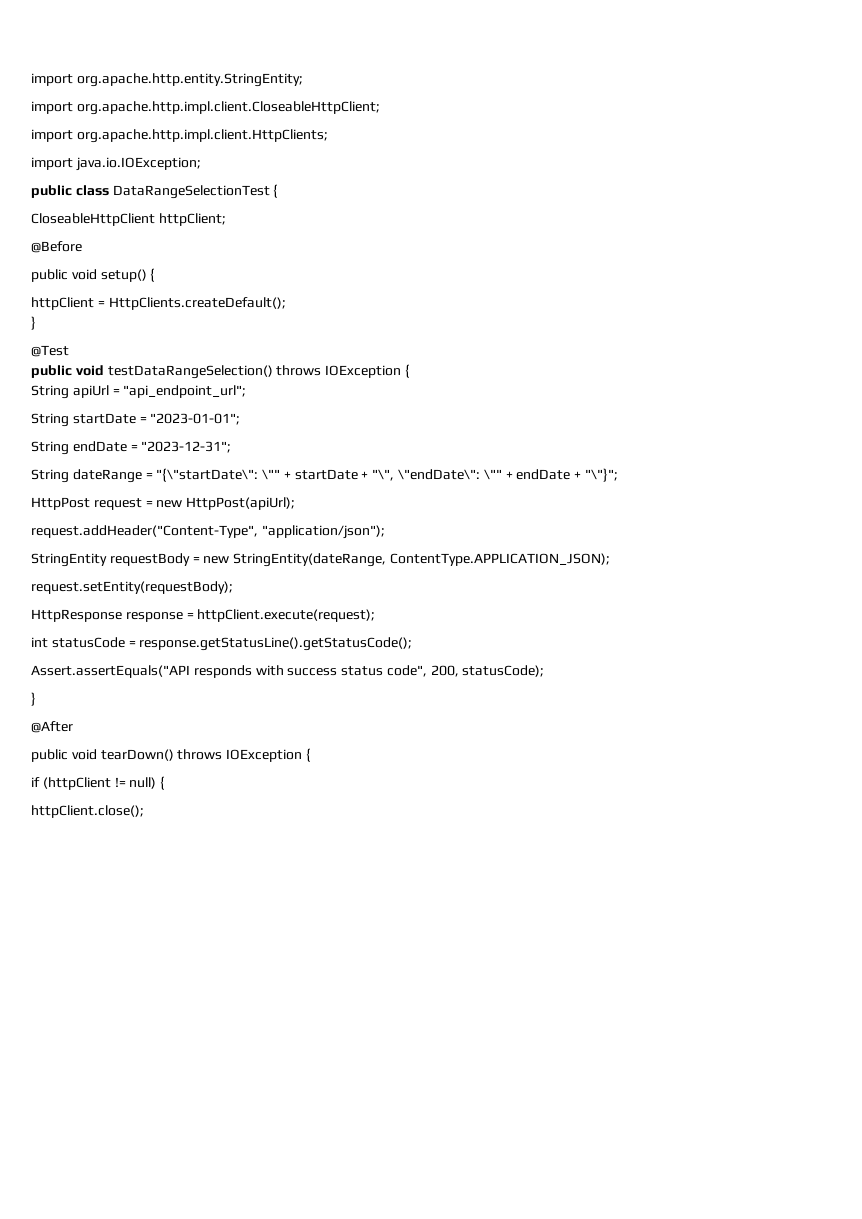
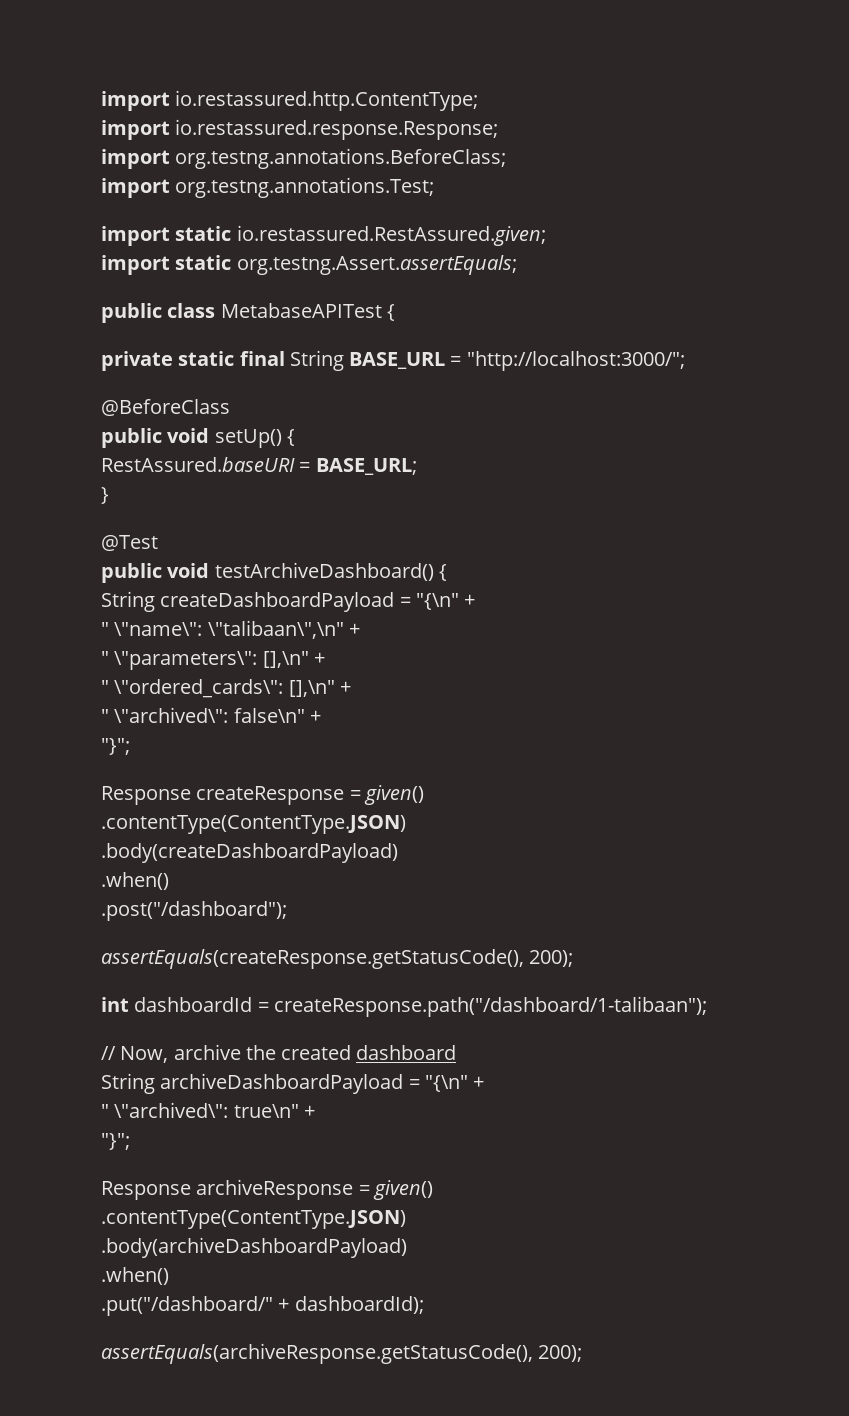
- import org.apache.http.entity.StringEntity;
- import org.apache.http.impl.client.CloseableHttpClient;
- import org.apache.http.impl.client.HttpClients;
- import java.io.IOException;
+ import io.restassured.http.ContentType;
+ import io.restassured.response.Response;
+ import org.testng.annotations.BeforeClass;
+ import org.testng.annotations.Test;
+ import static io.restassured.RestAssured.given;
+ import static org.testng.Assert.assertEquals;
- public class DataRangeSelectionTest {
- CloseableHttpClient httpClient;
- @Before
- public void setup() {
- httpClient = HttpClients.createDefault();
+ public class MetabaseAPITest {
+ private static final String BASE_URL = "http://localhost:3000/";
+ @BeforeClass
+ public void setUp() {
+ RestAssured.baseURI = BASE_URL;
- public void testDataRangeSelection() throws IOException {
+ public void testArchiveDashboard() {
- String apiUrl = "api_endpoint_url";
- String startDate = "2023-01-01";
- String endDate = "2023-12-31";
- String dateRange = "{\"startDate\": \"" + startDate + "\", \"endDate\": \"" + endDate + "\"}";
- HttpPost request = new HttpPost(apiUrl);
- request.addHeader("Content-Type", "application/json");
- StringEntity requestBody = new StringEntity(dateRange, ContentType.APPLICATION_JSON);
- request.setEntity(requestBody);
- HttpResponse response = httpClient.execute(request);
- int statusCode = response.getStatusLine().getStatusCode();
- Assert.assertEquals("API responds with success status code", 200, statusCode);
- }
- @After
- public void tearDown() throws IOException {
- if (httpClient != null) {
- httpClient.close();
+ String createDashboardPayload = "{\n" +
+ " \"name\": \"talibaan\",\n" +
+ " \"parameters\": [],\n" +
+ " \"ordered_cards\": [],\n" +
+ " \"archived\": false\n" +
+ "}";
+ Response createResponse = given()
+ .contentType(ContentType.JSON)
+ .body(createDashboardPayload)
+ .when()
+ .post("/dashboard");
+ assertEquals(createResponse.getStatusCode(), 200);
+ int dashboardId = createResponse.path("/dashboard/1-talibaan");
+ // Now, archive the created dashboard
+ String archiveDashboardPayload = "{\n" +
+ " \"archived\": true\n" +
+ "}";
+ Response archiveResponse = given()
+ .contentType(ContentType.JSON)
+ .body(archiveDashboardPayload)
+ .when()
+ .put("/dashboard/" + dashboardId);
+ assertEquals(archiveResponse.getStatusCode(), 200);

